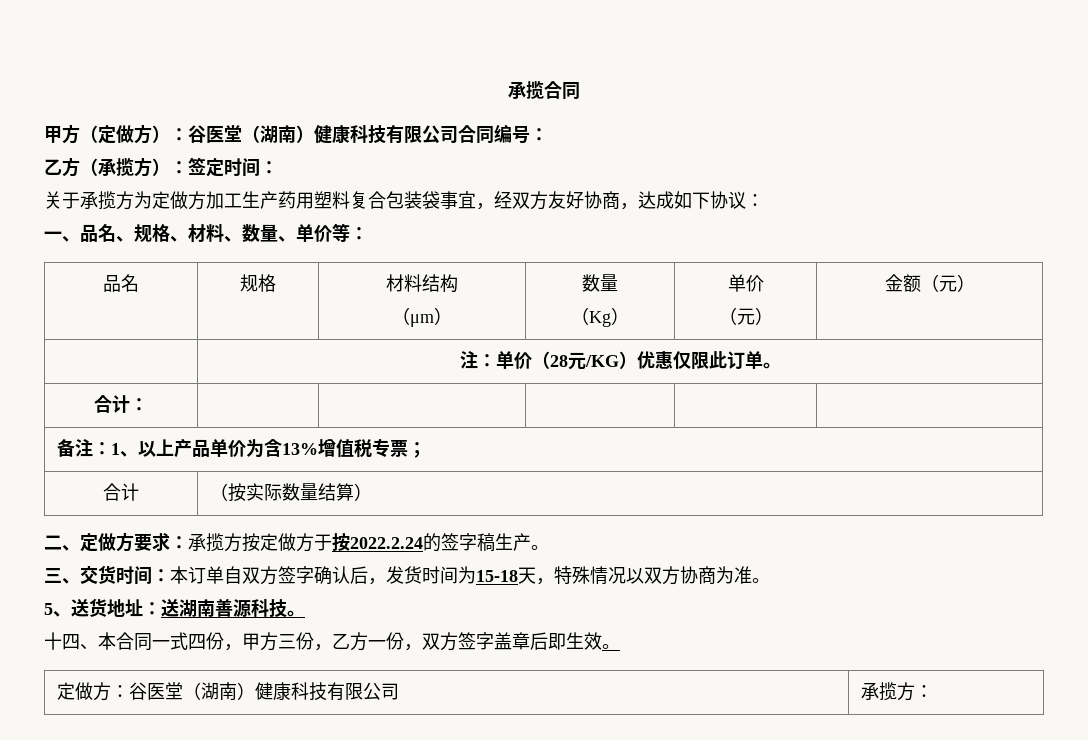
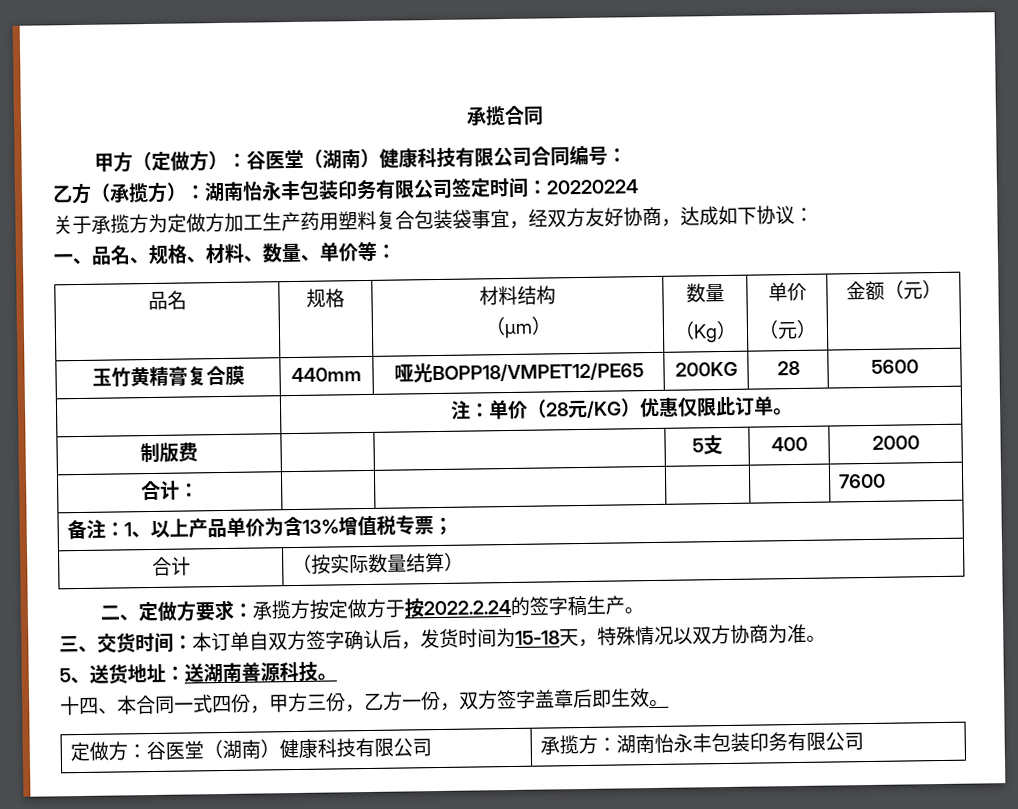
- 乙方（承揽方）：签定时间：
+ 乙方（承揽方）：湖南怡永丰包装印务有限公司签定时间：20220224
+ 玉竹黄精膏复合膜 | 440mm | 哑光BOPP18/VMPET12/PE65 | 200KG | 28 | 5600
+ 制版费 | | | 5支 | 400 | 2000
- 合计： | | | | |
+ 合计： | | | | | 7600
- 定做方：谷医堂（湖南）健康科技有限公司 | 承揽方：
+ 定做方：谷医堂（湖南）健康科技有限公司 | 承揽方：湖南怡永丰包装印务有限公司

